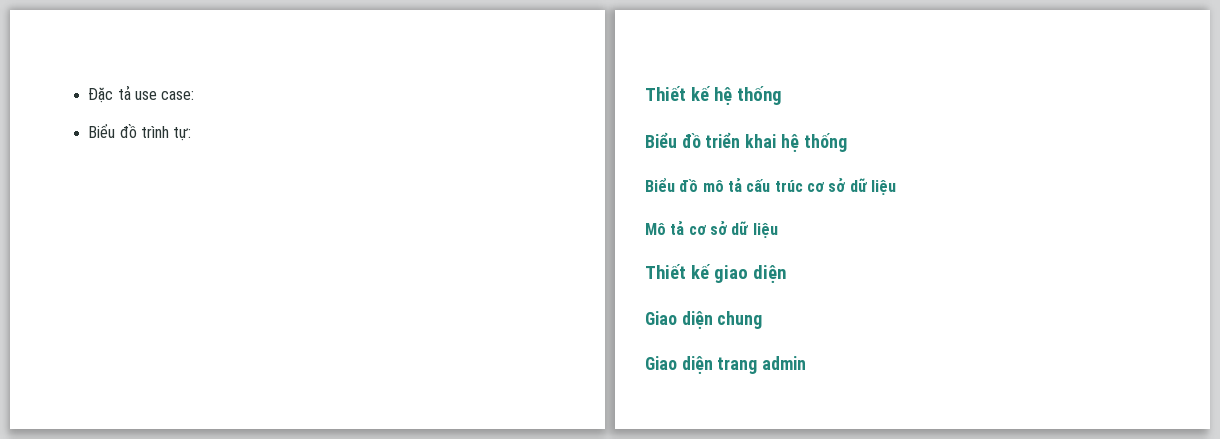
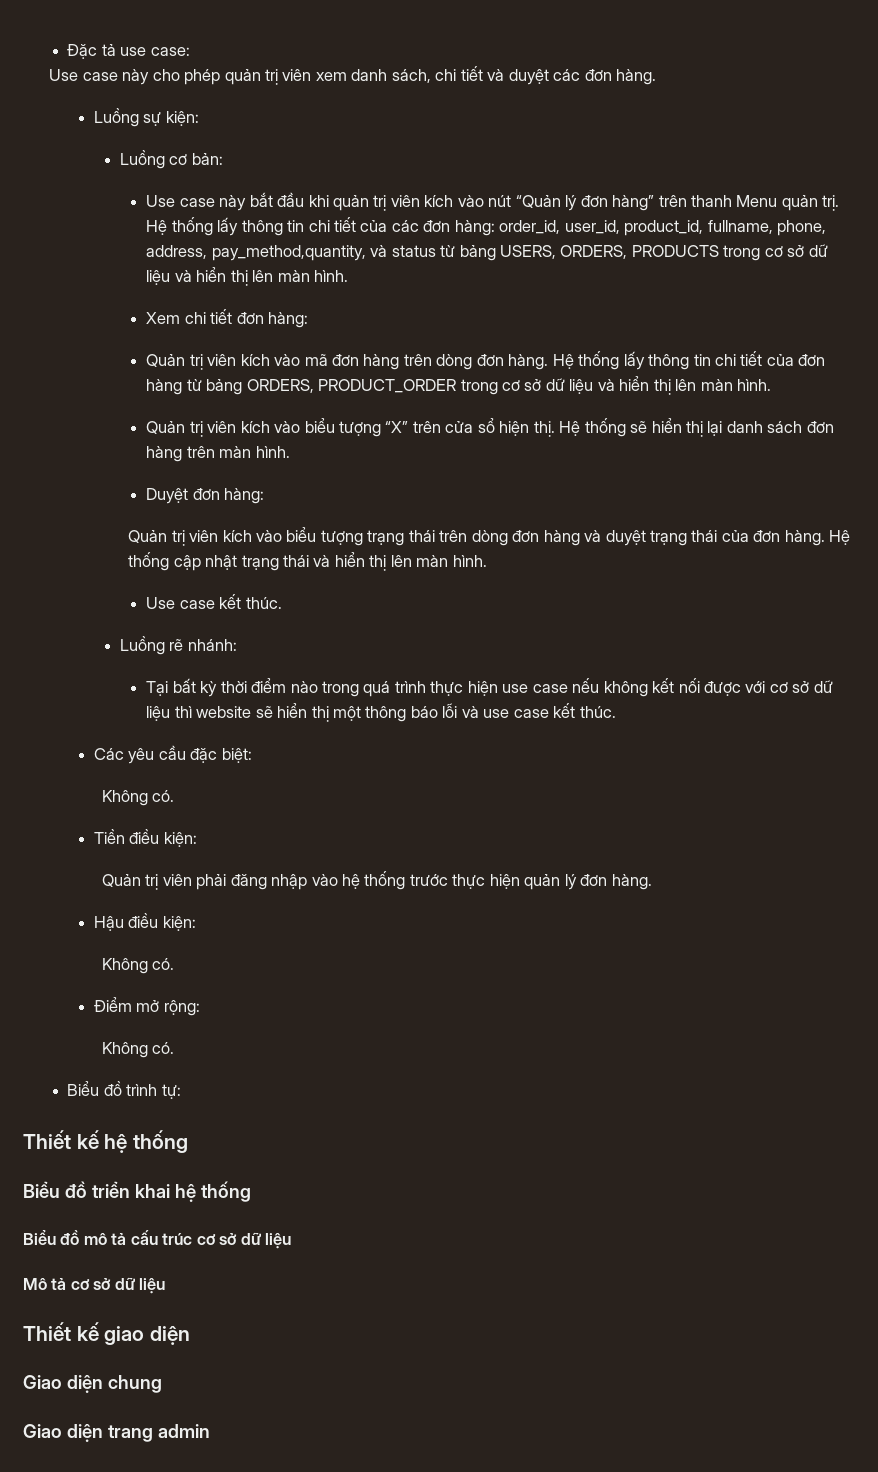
+ Use case này cho phép quản trị viên xem danh sách, chi tiết và duyệt các đơn hàng.
+ Luồng sự kiện:
+ Luồng cơ bản:
+ Use case này bắt đầu khi quản trị viên kích vào nút “Quản lý đơn hàng” trên thanh Menu quản trị. Hệ thống lấy thông tin chi tiết của các đơn hàng: order_id, user_id, product_id, fullname, phone, address, pay_method,quantity, và status từ bảng USERS, ORDERS, PRODUCTS trong cơ sở dữ liệu và hiển thị lên màn hình.
+ Xem chi tiết đơn hàng:
+ Quản trị viên kích vào mã đơn hàng trên dòng đơn hàng. Hệ thống lấy thông tin chi tiết của đơn hàng từ bảng ORDERS, PRODUCT_ORDER trong cơ sở dữ liệu và hiển thị lên màn hình.
+ Quản trị viên kích vào biểu tượng “X” trên cửa sổ hiện thị. Hệ thống sẽ hiển thị lại danh sách đơn hàng trên màn hình.
+ Duyệt đơn hàng:
+ Quản trị viên kích vào biểu tượng trạng thái trên dòng đơn hàng và duyệt trạng thái của đơn hàng. Hệ thống cập nhật trạng thái và hiển thị lên màn hình.
+ Use case kết thúc.
+ Luồng rẽ nhánh:
+ Tại bất kỳ thời điểm nào trong quá trình thực hiện use case nếu không kết nối được với cơ sở dữ liệu thì website sẽ hiển thị một thông báo lỗi và use case kết thúc.
+ Các yêu cầu đặc biệt:
+ Không có.
+ Tiền điều kiện:
+ Quản trị viên phải đăng nhập vào hệ thống trước thực hiện quản lý đơn hàng.
+ Hậu điều kiện:
+ Không có.
+ Điểm mở rộng:
+ Không có.

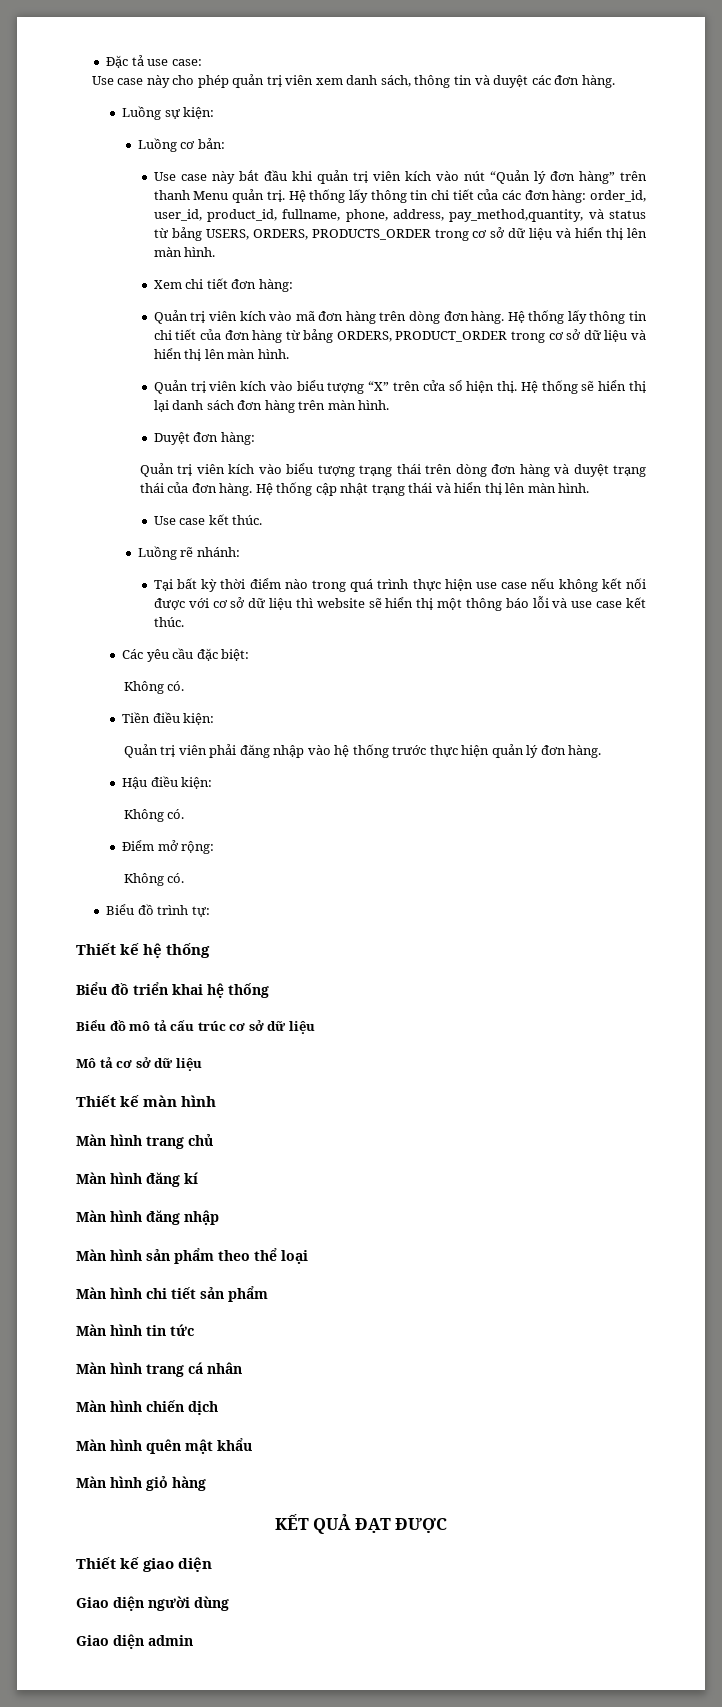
- Use case này cho phép quản trị viên xem danh sách, chi tiết và duyệt các đơn hàng.
+ Use case này cho phép quản trị viên xem danh sách, thông tin và duyệt các đơn hàng.
- Hệ thống lấy thông tin chi tiết của các đơn hàng: order_id, user_id, product_id, fullname, phone, address, pay_method,quantity, và status từ bảng USERS, ORDERS, PRODUCTS trong cơ sở dữ liệu và hiển thị lên màn hình.
+ Hệ thống lấy thông tin chi tiết của các đơn hàng: order_id, user_id, product_id, fullname, phone, address, pay_method,quantity, và status từ bảng USERS, ORDERS, PRODUCTS_ORDER trong cơ sở dữ liệu và hiển thị lên màn hình.
+ Thiết kế màn hình
+ Màn hình trang chủ
+ Màn hình đăng kí
+ Màn hình đăng nhập
+ Màn hình sản phẩm theo thể loại
+ Màn hình chi tiết sản phẩm
+ Màn hình tin tức
+ Màn hình trang cá nhân
+ Màn hình chiến dịch
+ Màn hình quên mật khẩu
+ Màn hình giỏ hàng
+ KẾT QUẢ ĐẠT ĐƯỢC
- Giao diện chung
- Giao diện trang admin
+ Giao diện người dùng
+ Giao diện admin

